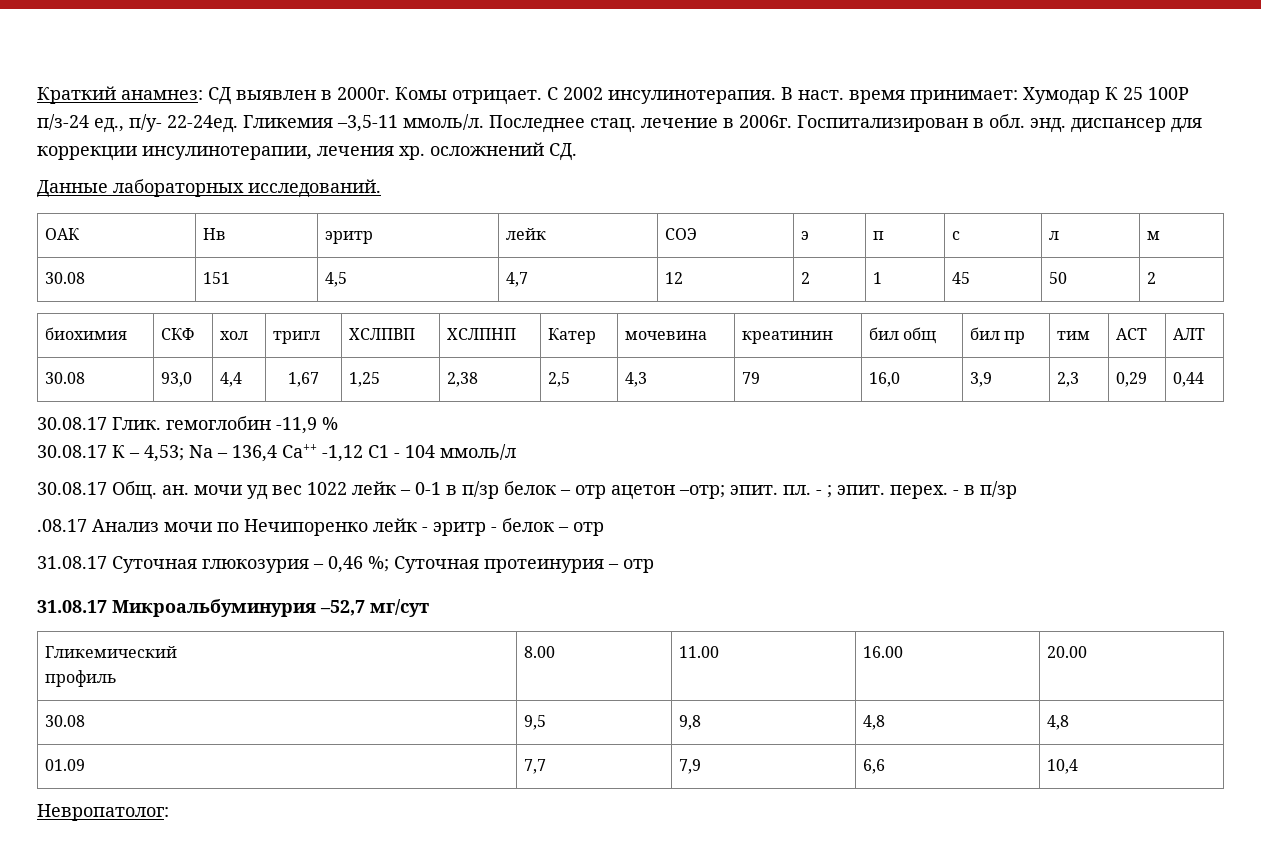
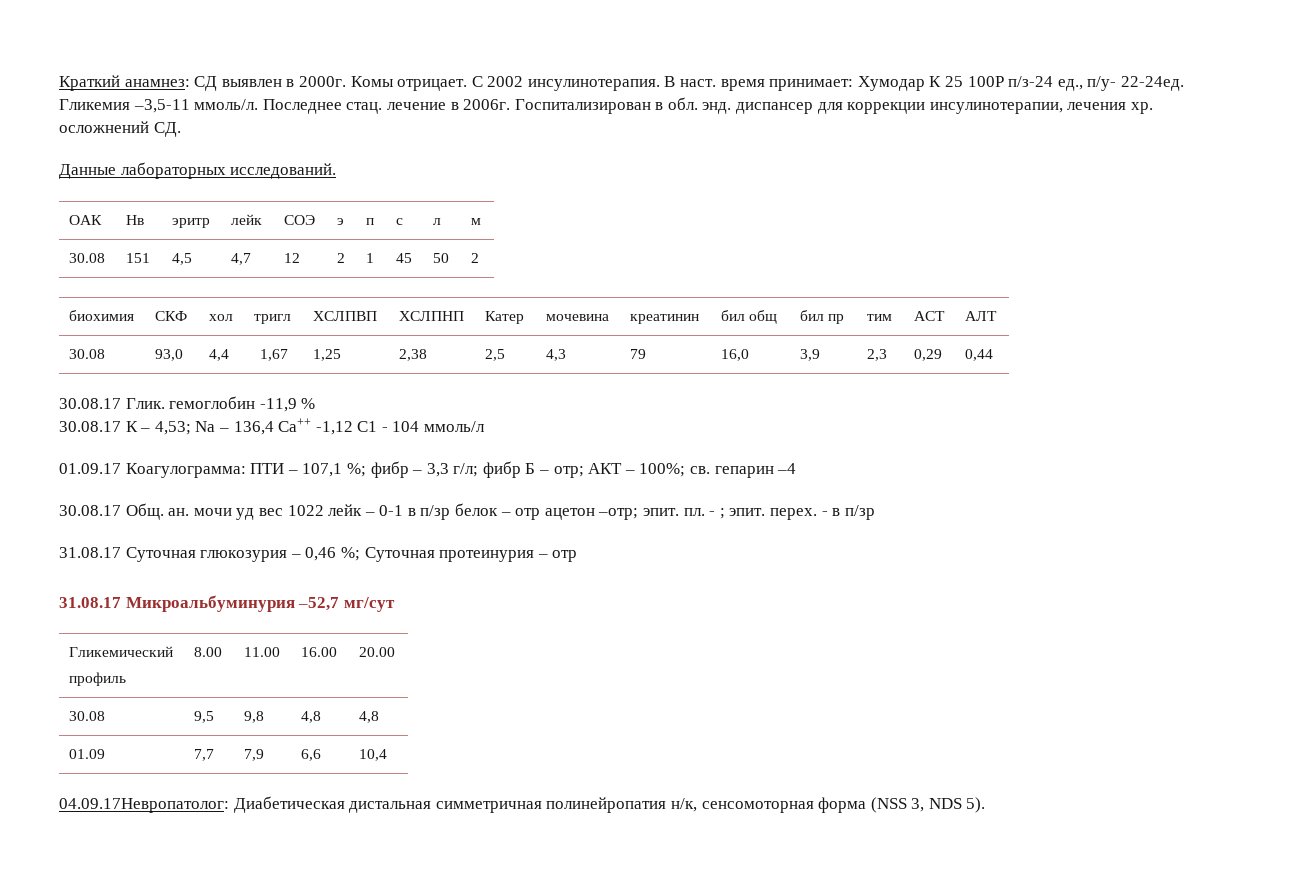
+ 01.09.17 Коагулограмма: ПТИ – 107,1 %; фибр – 3,3 г/л; фибр Б – отр; АКТ – 100%; св. гепарин –4
- .08.17 Анализ мочи по Нечипоренко лейк - эритр - белок – отр
- Невропатолог:
+ 04.09.17Невропатолог: Диабетическая дистальная симметричная полинейропатия н/к, сенсомоторная форма (NSS 3, NDS 5).

